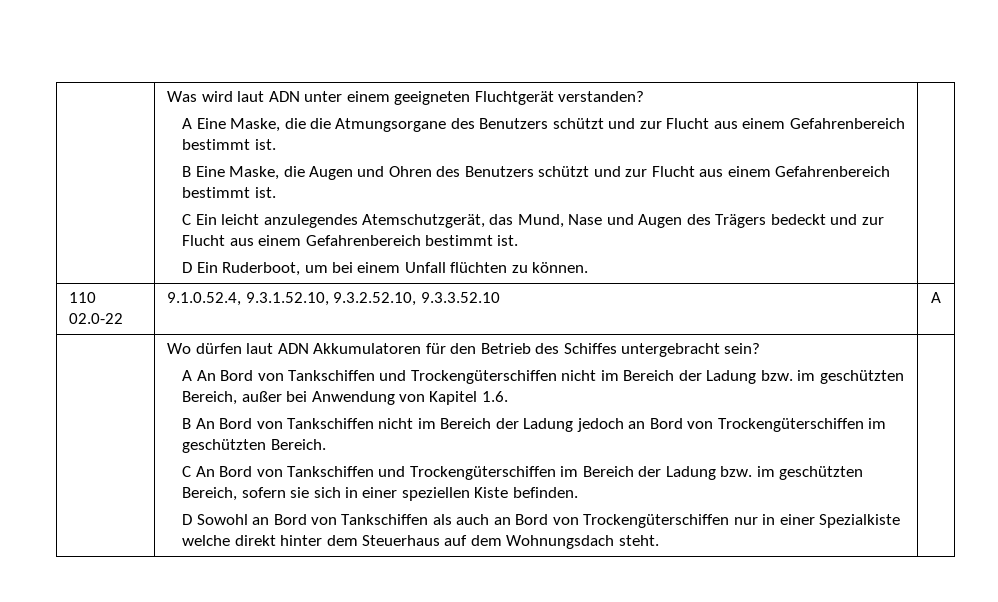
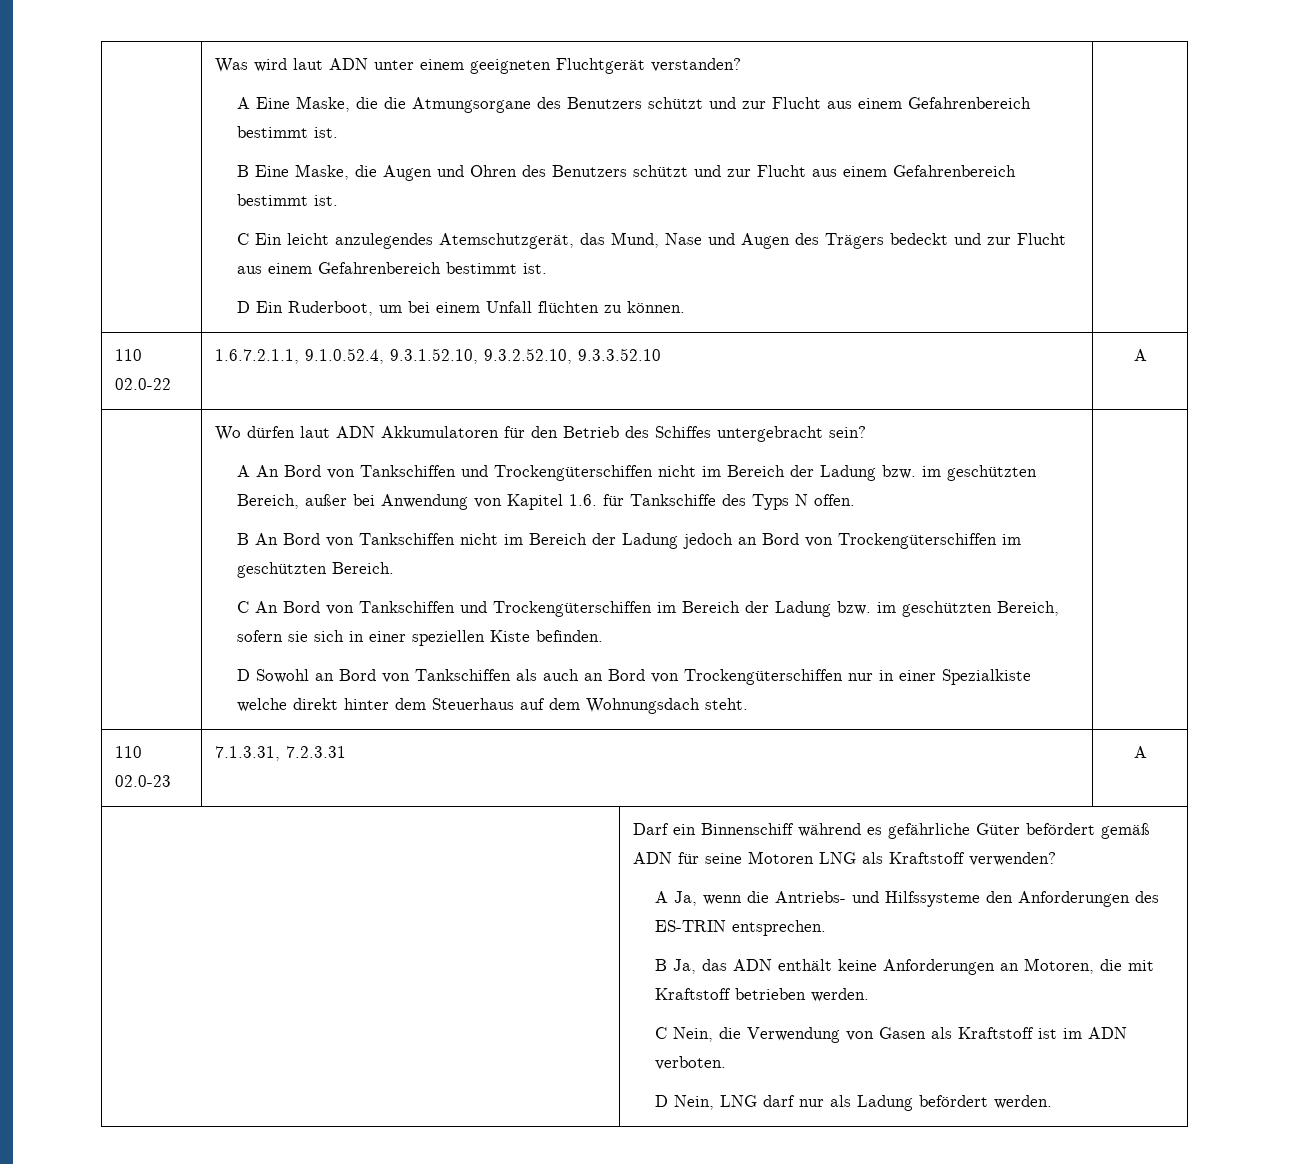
- 110 02.0-22 | 9.1.0.52.4, 9.3.1.52.10, 9.3.2.52.10, 9.3.3.52.10 | A
+ 110 02.0-22 | 1.6.7.2.1.1, 9.1.0.52.4, 9.3.1.52.10, 9.3.2.52.10, 9.3.3.52.10 | A
- A An Bord von Tankschiffen und Trockengüterschiffen nicht im Bereich der Ladung bzw. im geschützten Bereich, außer bei Anwendung von Kapitel 1.6.
+ A An Bord von Tankschiffen und Trockengüterschiffen nicht im Bereich der Ladung bzw. im geschützten Bereich, außer bei Anwendung von Kapitel 1.6. für Tankschiffe des Typs N offen.
+ 110 02.0-23 | 7.1.3.31, 7.2.3.31 | A
+ | Darf ein Binnenschiff während es gefährliche Güter befördert gemäß ADN für seine Motoren LNG als Kraftstoff verwenden?
+ A Ja, wenn die Antriebs- und Hilfssysteme den Anforderungen des ES-TRIN entsprechen.
+ B Ja, das ADN enthält keine Anforderungen an Motoren, die mit Kraftstoff betrieben werden.
+ C Nein, die Verwendung von Gasen als Kraftstoff ist im ADN verboten.
+ D Nein, LNG darf nur als Ladung befördert werden.

